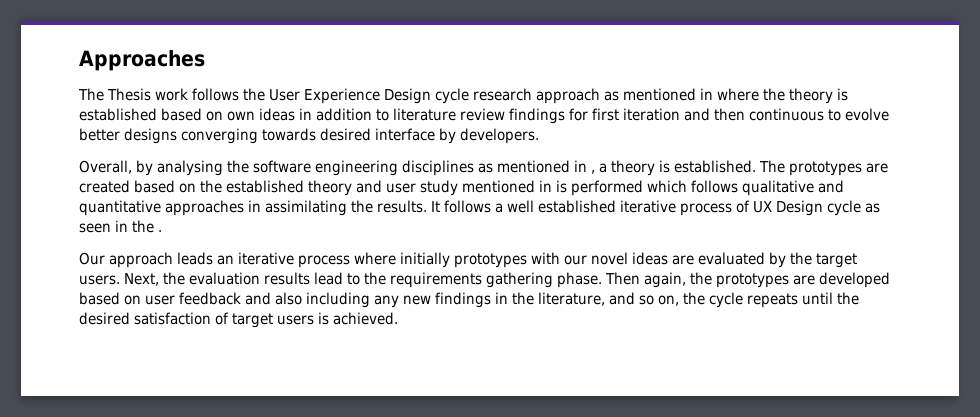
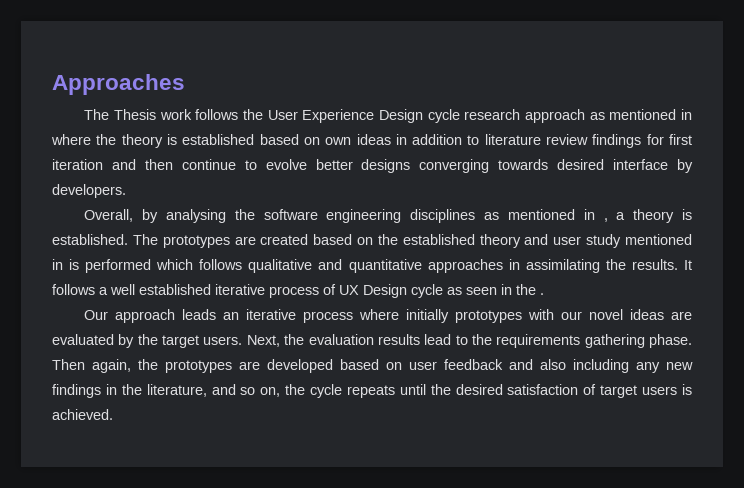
- The Thesis work follows the User Experience Design cycle research approach as mentioned in where the theory is established based on own ideas in addition to literature review findings for first iteration and then continuous to evolve better designs converging towards desired interface by developers.
+ The Thesis work follows the User Experience Design cycle research approach as mentioned in where the theory is established based on own ideas in addition to literature review findings for first iteration and then continue to evolve better designs converging towards desired interface by developers.

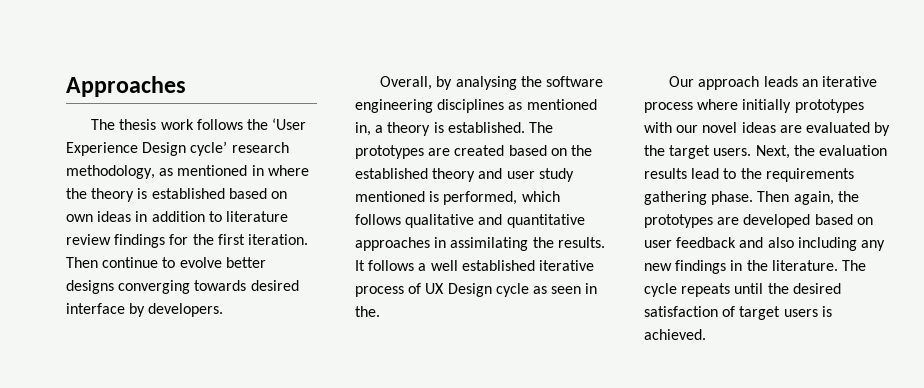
- The Thesis work follows the User Experience Design cycle research approach as mentioned in where the theory is established based on own ideas in addition to literature review findings for first iteration and then continue to evolve better designs converging towards desired interface by developers.
+ The thesis work follows the ‘User Experience Design cycle’ research methodology, as mentioned in where the theory is established based on own ideas in addition to literature review findings for the first iteration. Then continue to evolve better designs converging towards desired interface by developers.
- Overall, by analysing the software engineering disciplines as mentioned in , a theory is established.
+ Overall, by analysing the software engineering disciplines as mentioned in, a theory is established.
- The prototypes are created based on the established theory and user study mentioned in is performed which follows qualitative and quantitative approaches in assimilating the results.
+ The prototypes are created based on the established theory and user study mentioned is performed, which follows qualitative and quantitative approaches in assimilating the results.
- It follows a well established iterative process of UX Design cycle as seen in the .
+ It follows a well established iterative process of UX Design cycle as seen in the.
- Then again, the prototypes are developed based on user feedback and also including any new findings in the literature, and so on, the cycle repeats until the desired satisfaction of target users is achieved.
+ Then again, the prototypes are developed based on user feedback and also including any new findings in the literature. The cycle repeats until the desired satisfaction of target users is achieved.

